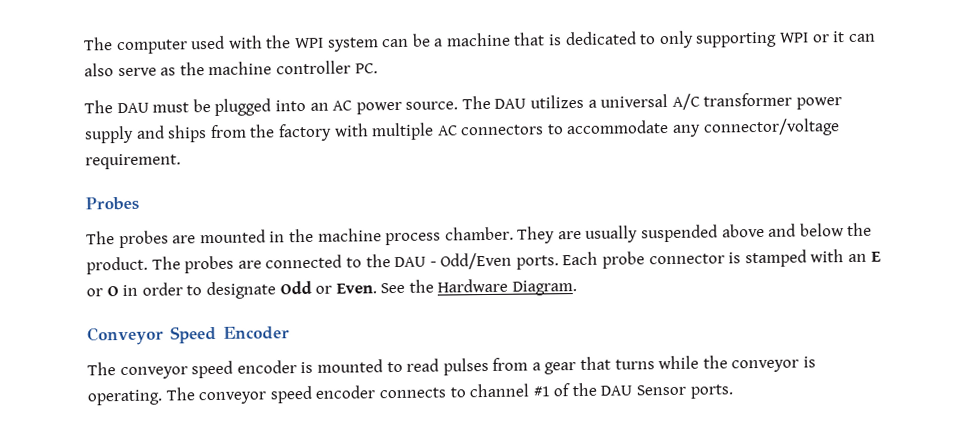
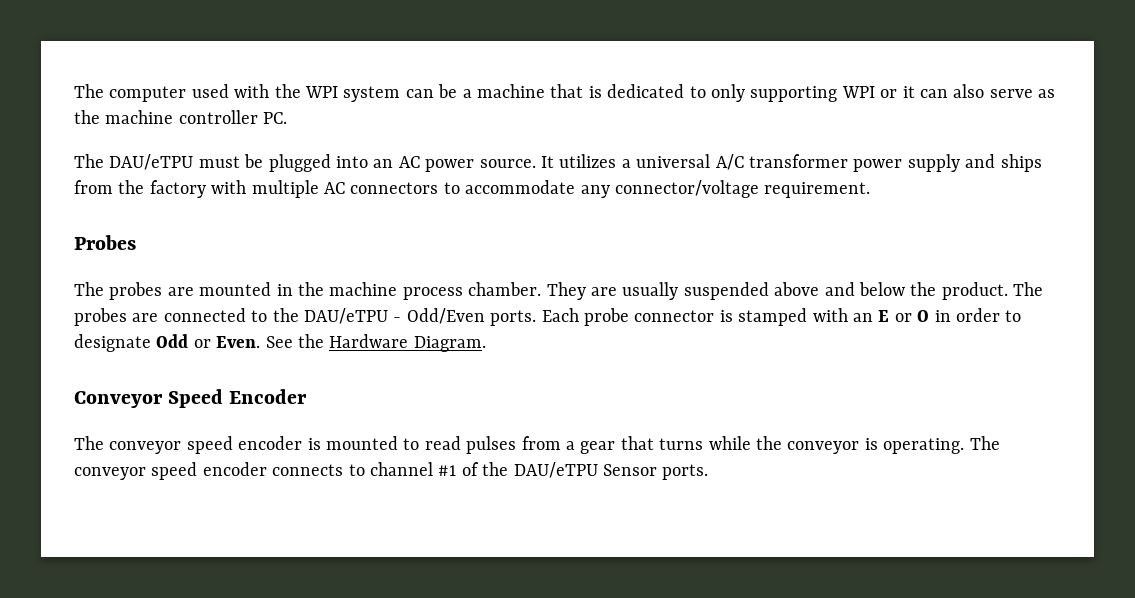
- The DAU must be plugged into an AC power source.
+ The DAU/eTPU must be plugged into an AC power source.
- The DAU utilizes a universal A/C transformer power supply and ships from the factory with multiple AC connectors to accommodate any connector/voltage requirement.
+ It utilizes a universal A/C transformer power supply and ships from the factory with multiple AC connectors to accommodate any connector/voltage requirement.
- The probes are connected to the DAU - Odd/Even ports.
+ The probes are connected to the DAU/eTPU - Odd/Even ports.
- The conveyor speed encoder connects to channel #1 of the DAU Sensor ports.
+ The conveyor speed encoder connects to channel #1 of the DAU/eTPU Sensor ports.

